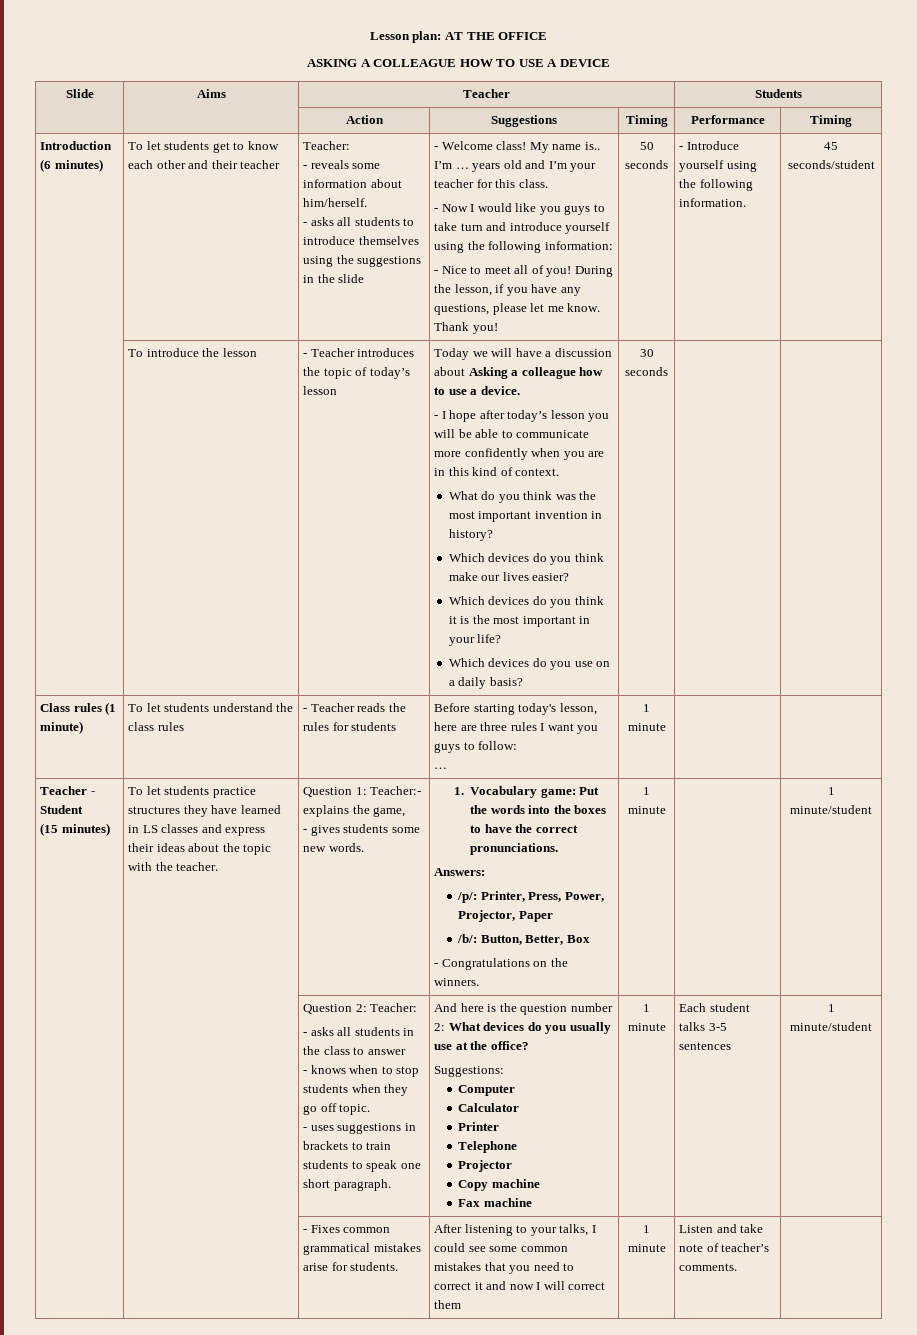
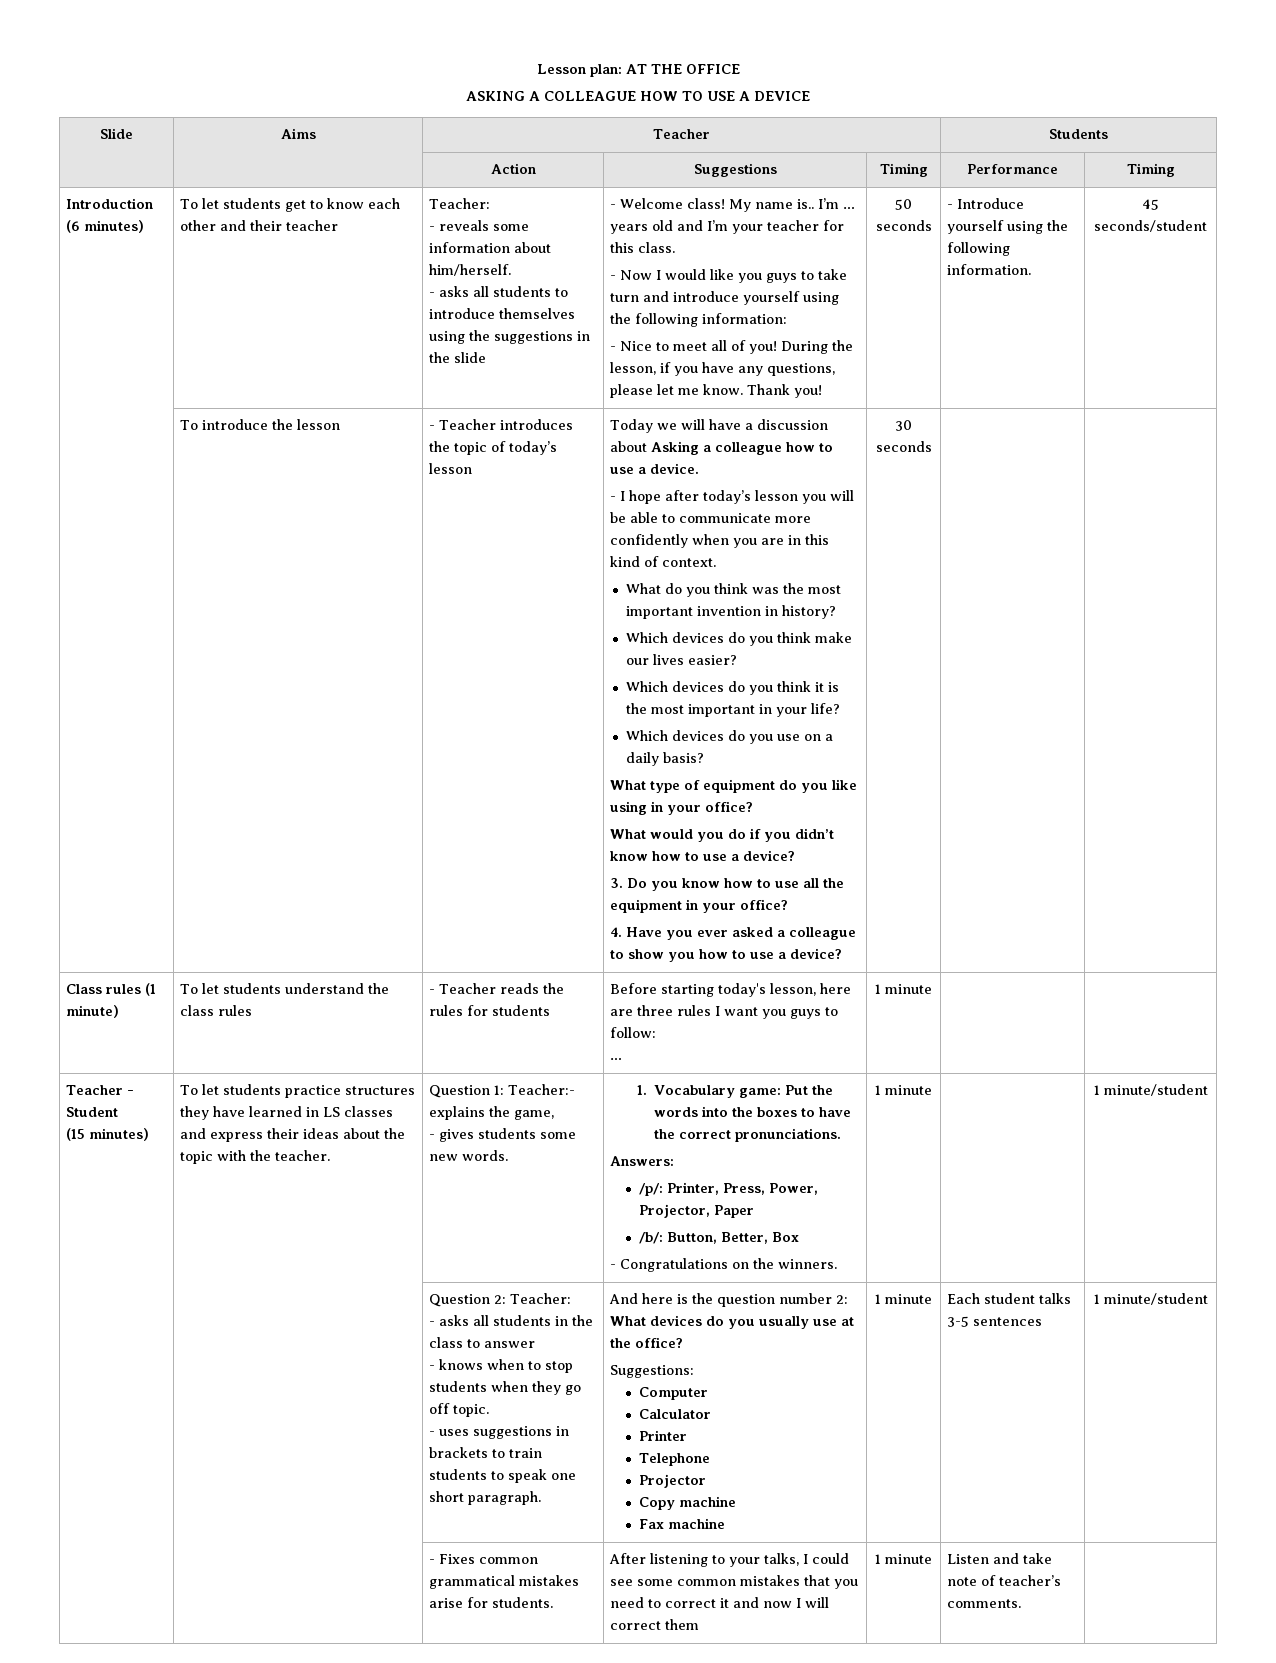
+ What type of equipment do you like using in your office?
+ What would you do if you didn’t know how to use a device?
+ 3. Do you know how to use all the equipment in your office?
+ 4. Have you ever asked a colleague to show you how to use a device?

